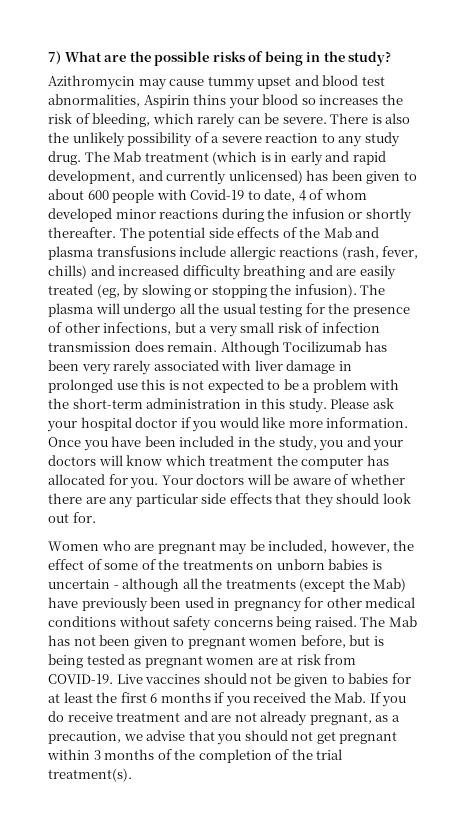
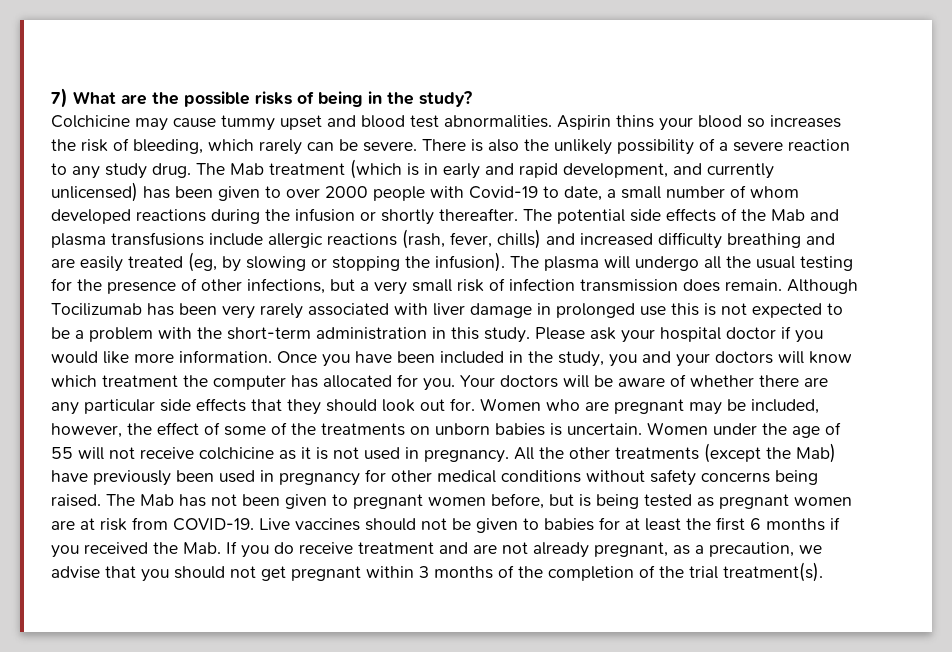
- Azithromycin may cause tummy upset and blood test abnormalities, Aspirin thins your blood so increases the risk of bleeding, which rarely can be severe.
+ Colchicine may cause tummy upset and blood test abnormalities. Aspirin thins your blood so increases the risk of bleeding, which rarely can be severe.
- The Mab treatment (which is in early and rapid development, and currently unlicensed) has been given to about 600 people with Covid-19 to date, 4 of whom developed minor reactions during the infusion or shortly thereafter.
+ The Mab treatment (which is in early and rapid development, and currently unlicensed) has been given to over 2000 people with Covid-19 to date, a small number of whom developed reactions during the infusion or shortly thereafter.
- Your doctors will be aware of whether there are any particular side effects that they should look out for.
- Women who are pregnant may be included, however, the effect of some of the treatments on unborn babies is uncertain - although all the treatments (except the Mab) have previously been used in pregnancy for other medical conditions without safety concerns being raised.
+ Your doctors will be aware of whether there are any particular side effects that they should look out for. Women who are pregnant may be included, however, the effect of some of the treatments on unborn babies is uncertain. Women under the age of 55 will not receive colchicine as it is not used in pregnancy. All the other treatments (except the Mab) have previously been used in pregnancy for other medical conditions without safety concerns being raised.

